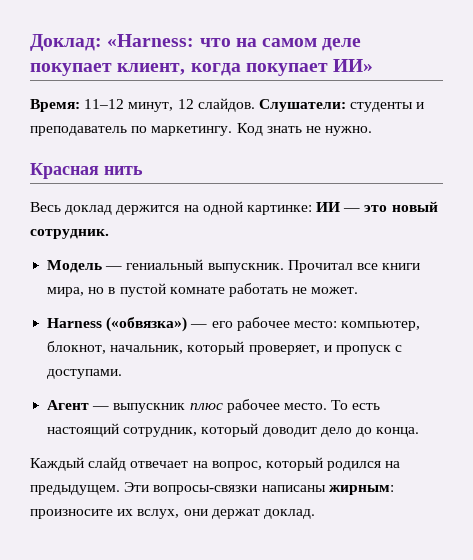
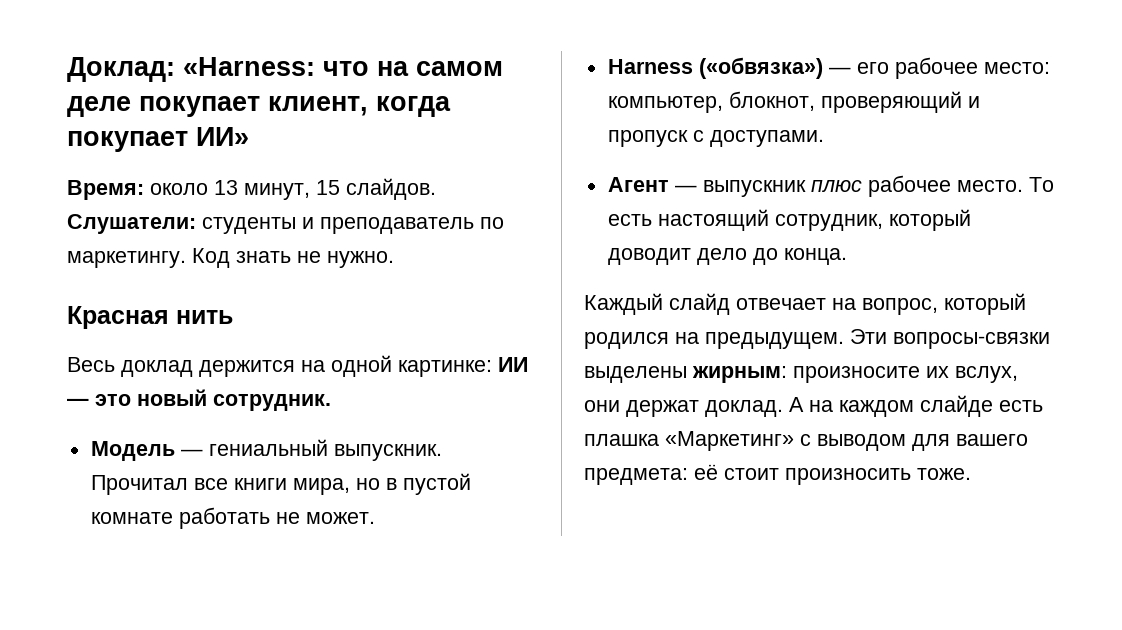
- Время: 11–12 минут, 12 слайдов.
+ Время: около 13 минут, 15 слайдов.
- Harness («обвязка») — его рабочее место: компьютер, блокнот, начальник, который проверяет, и пропуск с доступами.
+ Harness («обвязка») — его рабочее место: компьютер, блокнот, проверяющий и пропуск с доступами.
- Эти вопросы-связки написаны жирным: произносите их вслух, они держат доклад.
+ Эти вопросы-связки выделены жирным: произносите их вслух, они держат доклад.
+ А на каждом слайде есть плашка «Маркетинг» с выводом для вашего предмета: её стоит произносить тоже.

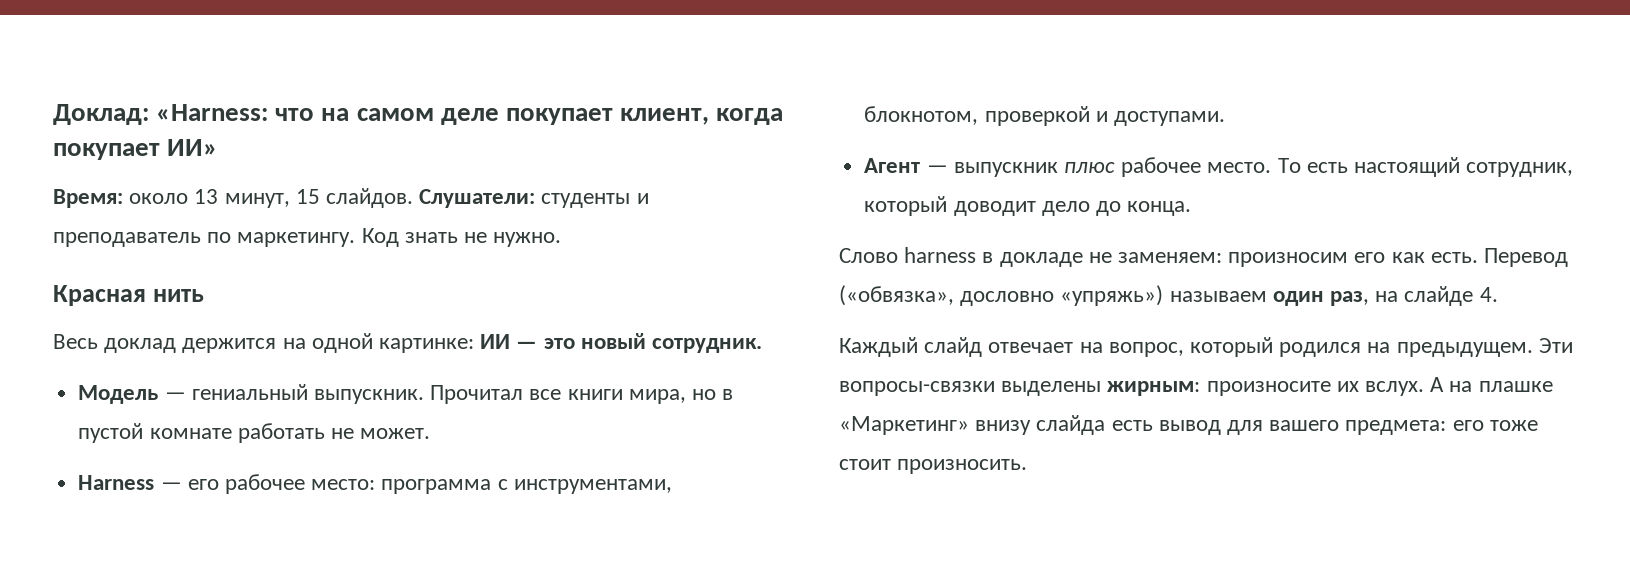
- Harness («обвязка») — его рабочее место: компьютер, блокнот, проверяющий и пропуск с доступами.
+ Harness — его рабочее место: программа с инструментами, блокнотом, проверкой и доступами.
+ Слово harness в докладе не заменяем: произносим его как есть. Перевод («обвязка», дословно «упряжь») называем один раз, на слайде 4.
- Эти вопросы-связки выделены жирным: произносите их вслух, они держат доклад. А на каждом слайде есть плашка «Маркетинг» с выводом для вашего предмета: её стоит произносить тоже.
+ Эти вопросы-связки выделены жирным: произносите их вслух. А на плашке «Маркетинг» внизу слайда есть вывод для вашего предмета: его тоже стоит произносить.

